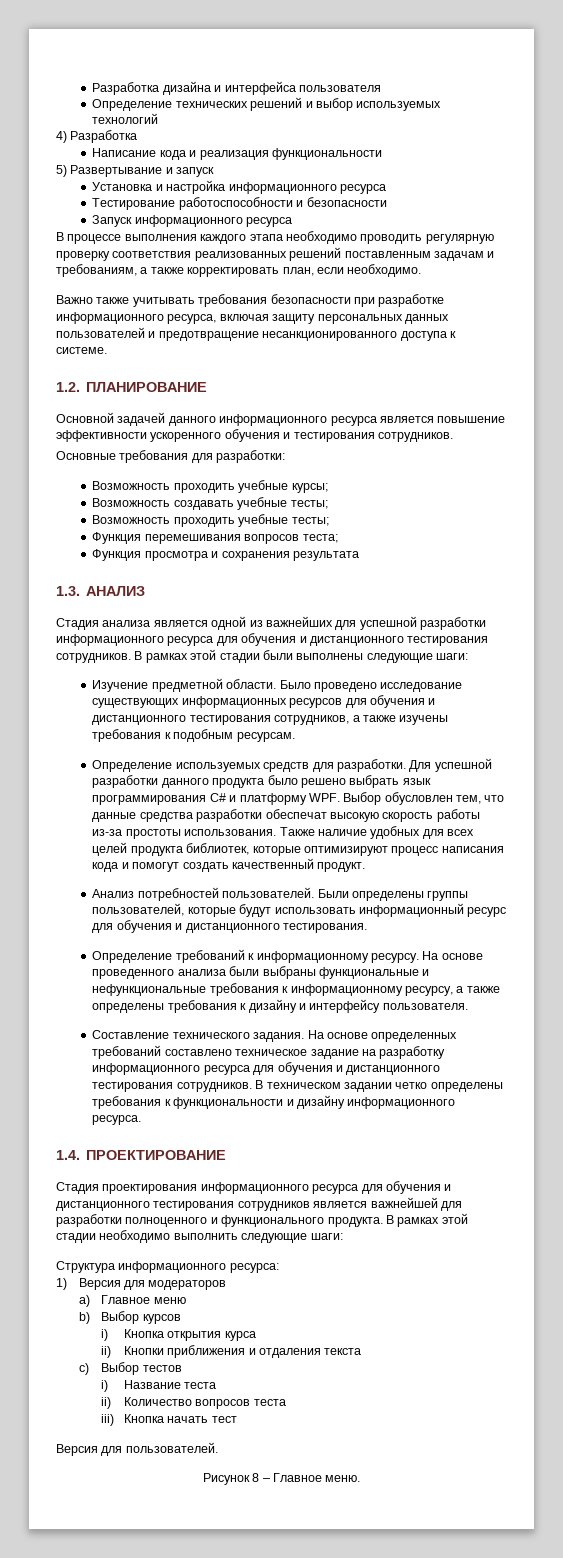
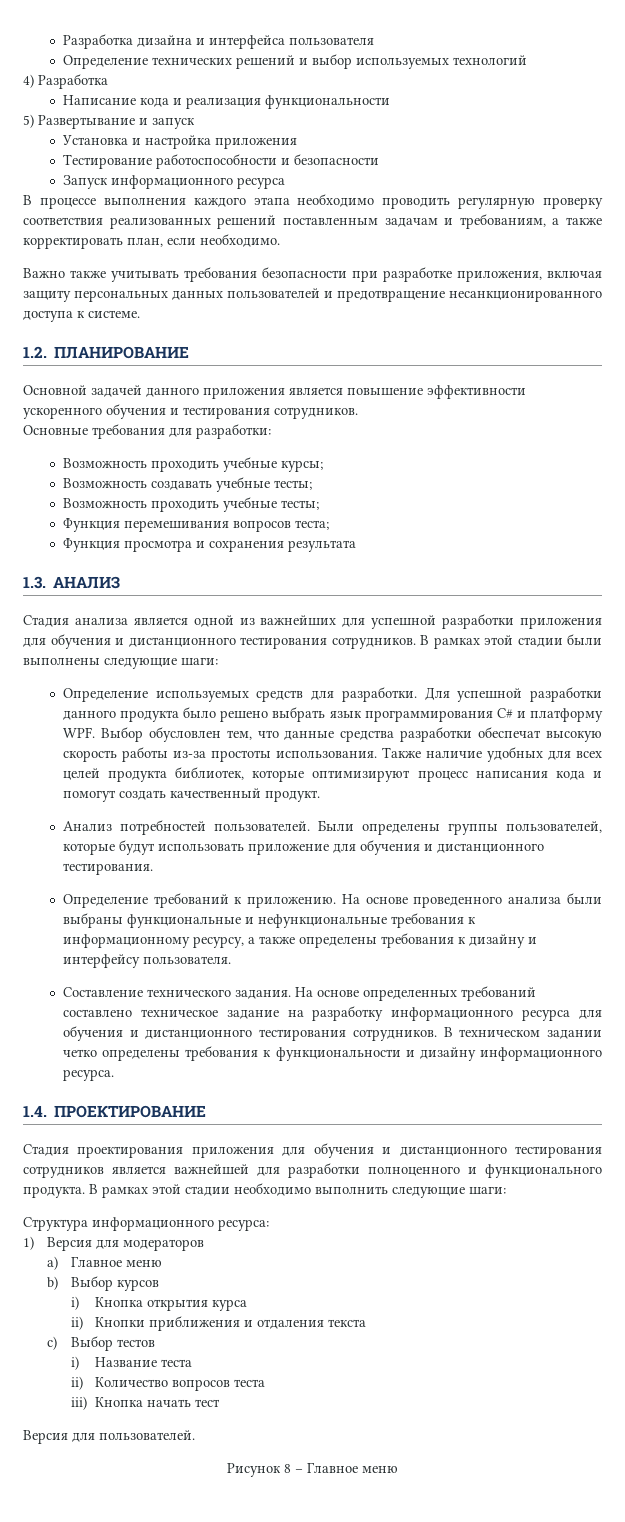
- Установка и настройка информационного ресурса
+ Установка и настройка приложения
- Важно также учитывать требования безопасности при разработке информационного ресурса, включая защиту персональных данных пользователей и предотвращение несанкционированного доступа к системе.
+ Важно также учитывать требования безопасности при разработке приложения, включая защиту персональных данных пользователей и предотвращение несанкционированного доступа к системе.
- Основной задачей данного информационного ресурса является повышение эффективности ускоренного обучения и тестирования сотрудников.
+ Основной задачей данного приложения является повышение эффективности ускоренного обучения и тестирования сотрудников.
- Стадия анализа является одной из важнейших для успешной разработки информационного ресурса для обучения и дистанционного тестирования сотрудников.
+ Стадия анализа является одной из важнейших для успешной разработки приложения для обучения и дистанционного тестирования сотрудников.
- Изучение предметной области. Было проведено исследование существующих информационных ресурсов для обучения и дистанционного тестирования сотрудников, а также изучены требования к подобным ресурсам.
- Были определены группы пользователей, которые будут использовать информационный ресурс для обучения и дистанционного тестирования.
+ Были определены группы пользователей, которые будут использовать приложение для обучения и дистанционного тестирования.
- Определение требований к информационному ресурсу.
+ Определение требований к приложению.
- Стадия проектирования информационного ресурса для обучения и дистанционного тестирования сотрудников является важнейшей для разработки полноценного и функционального продукта.
+ Стадия проектирования приложения для обучения и дистанционного тестирования сотрудников является важнейшей для разработки полноценного и функционального продукта.
- Рисунок 8 – Главное меню.
+ Рисунок 8 – Главное меню

